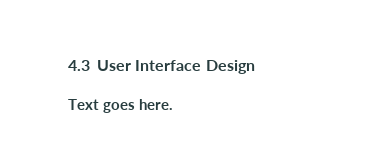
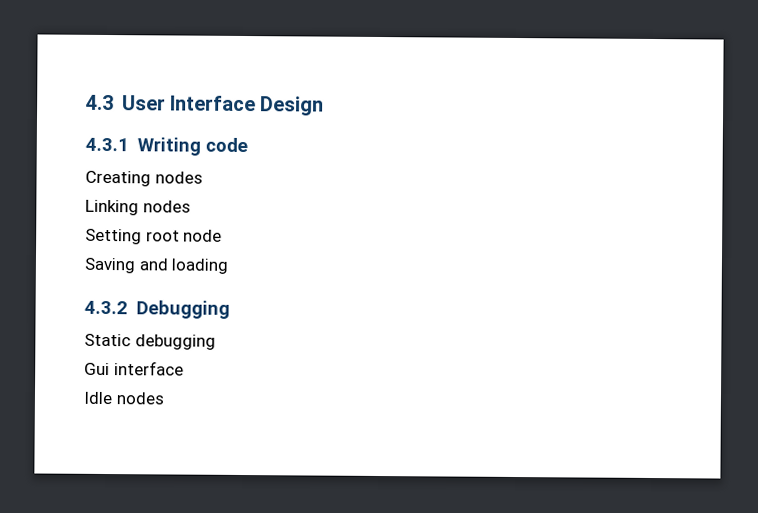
- Text goes here.
+ 4.3.1 Writing code
+ Creating nodes
+ Linking nodes
+ Setting root node
+ Saving and loading
+ 4.3.2 Debugging
+ Static debugging
+ Gui interface
+ Idle nodes

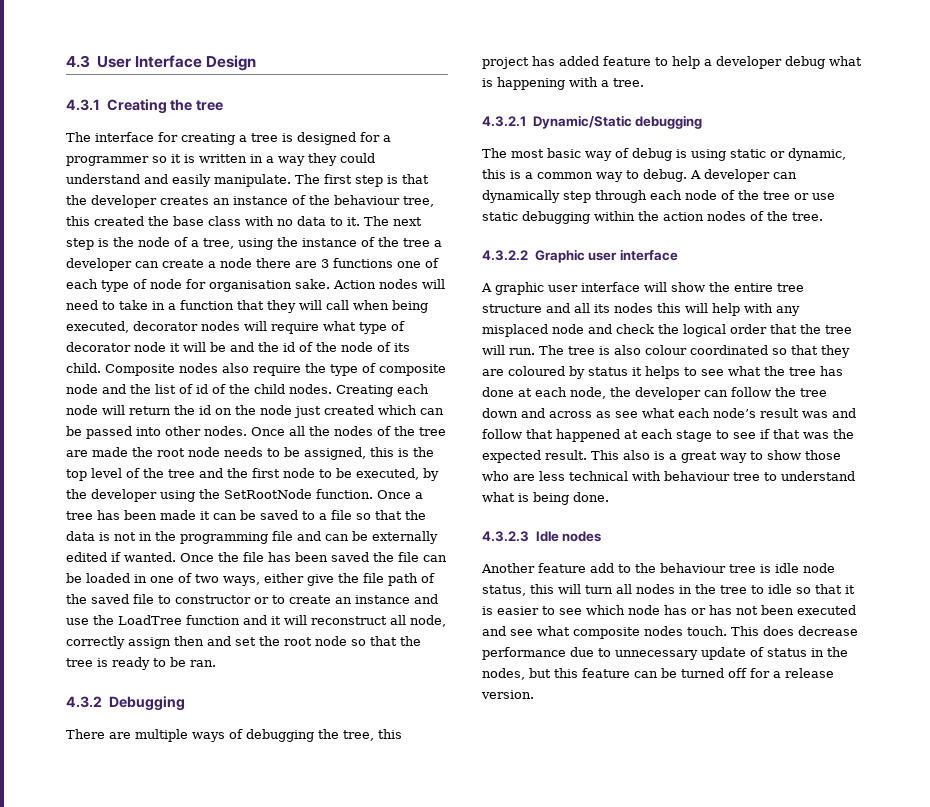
- 4.3.1 Writing code
- Creating nodes
- Linking nodes
- Setting root node
- Saving and loading
+ 4.3.1 Creating the tree
+ The interface for creating a tree is designed for a programmer so it is written in a way they could understand and easily manipulate. The first step is that the developer creates an instance of the behaviour tree, this created the base class with no data to it. The next step is the node of a tree, using the instance of the tree a developer can create a node there are 3 functions one of each type of node for organisation sake. Action nodes will need to take in a function that they will call when being executed, decorator nodes will require what type of decorator node it will be and the id of the node of its child. Composite nodes also require the type of composite node and the list of id of the child nodes. Creating each node will return the id on the node just created which can be passed into other nodes. Once all the nodes of the tree are made the root node needs to be assigned, this is the top level of the tree and the first node to be executed, by the developer using the SetRootNode function. Once a tree has been made it can be saved to a file so that the data is not in the programming file and can be externally edited if wanted. Once the file has been saved the file can be loaded in one of two ways, either give the file path of the saved file to constructor or to create an instance and use the LoadTree function and it will reconstruct all node, correctly assign then and set the root node so that the tree is ready to be ran.
  4.3.2 Debugging
- Static debugging
- Gui interface
- Idle nodes
+ There are multiple ways of debugging the tree, this project has added feature to help a developer debug what is happening with a tree.
+ 4.3.2.1 Dynamic/Static debugging
+ The most basic way of debug is using static or dynamic, this is a common way to debug. A developer can dynamically step through each node of the tree or use static debugging within the action nodes of the tree.
+ 4.3.2.2 Graphic user interface
+ A graphic user interface will show the entire tree structure and all its nodes this will help with any misplaced node and check the logical order that the tree will run. The tree is also colour coordinated so that they are coloured by status it helps to see what the tree has done at each node, the developer can follow the tree down and across as see what each node’s result was and follow that happened at each stage to see if that was the expected result. This also is a great way to show those who are less technical with behaviour tree to understand what is being done.
+ 4.3.2.3 Idle nodes
+ Another feature add to the behaviour tree is idle node status, this will turn all nodes in the tree to idle so that it is easier to see which node has or has not been executed and see what composite nodes touch. This does decrease performance due to unnecessary update of status in the nodes, but this feature can be turned off for a release version.

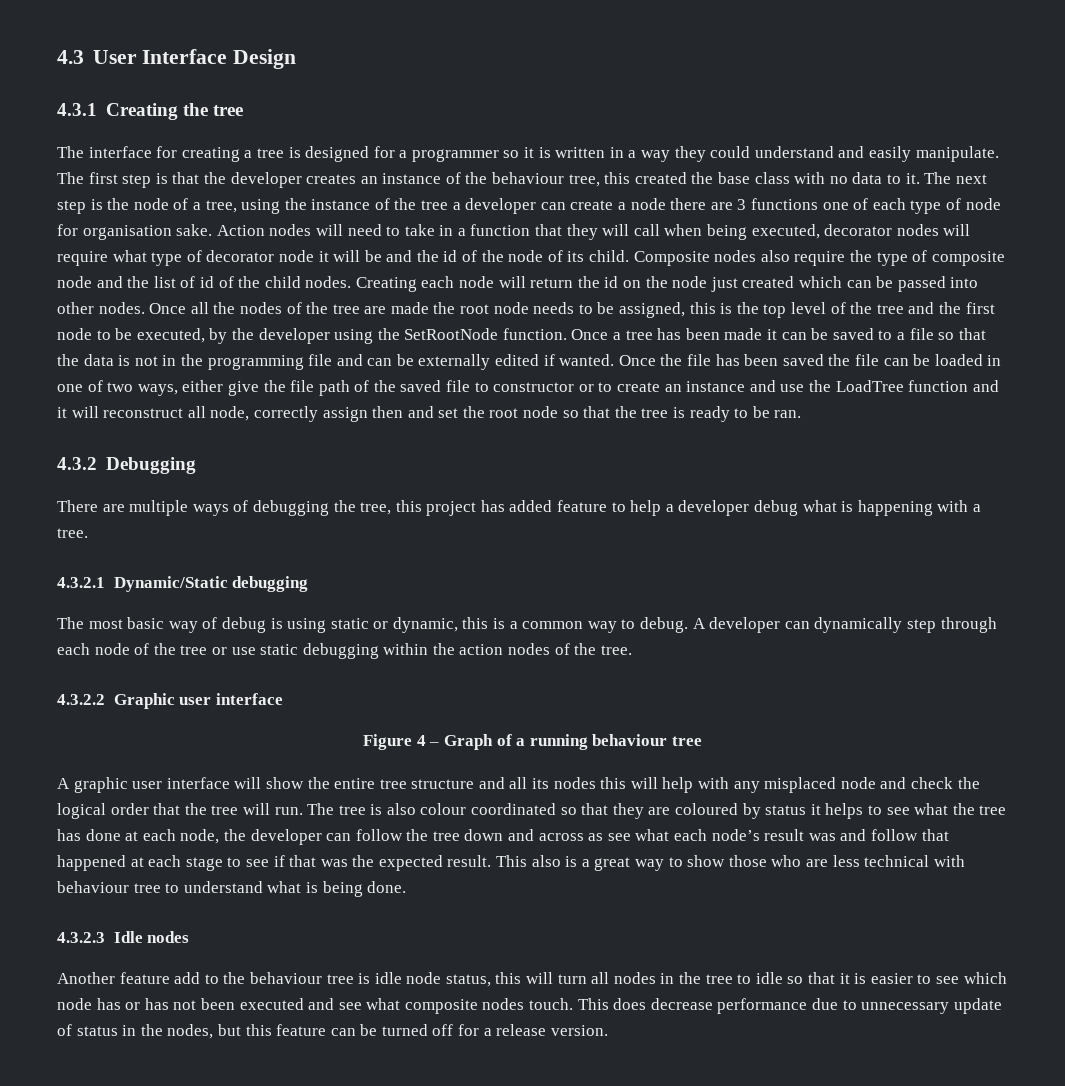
+ Figure 4 – Graph of a running behaviour tree

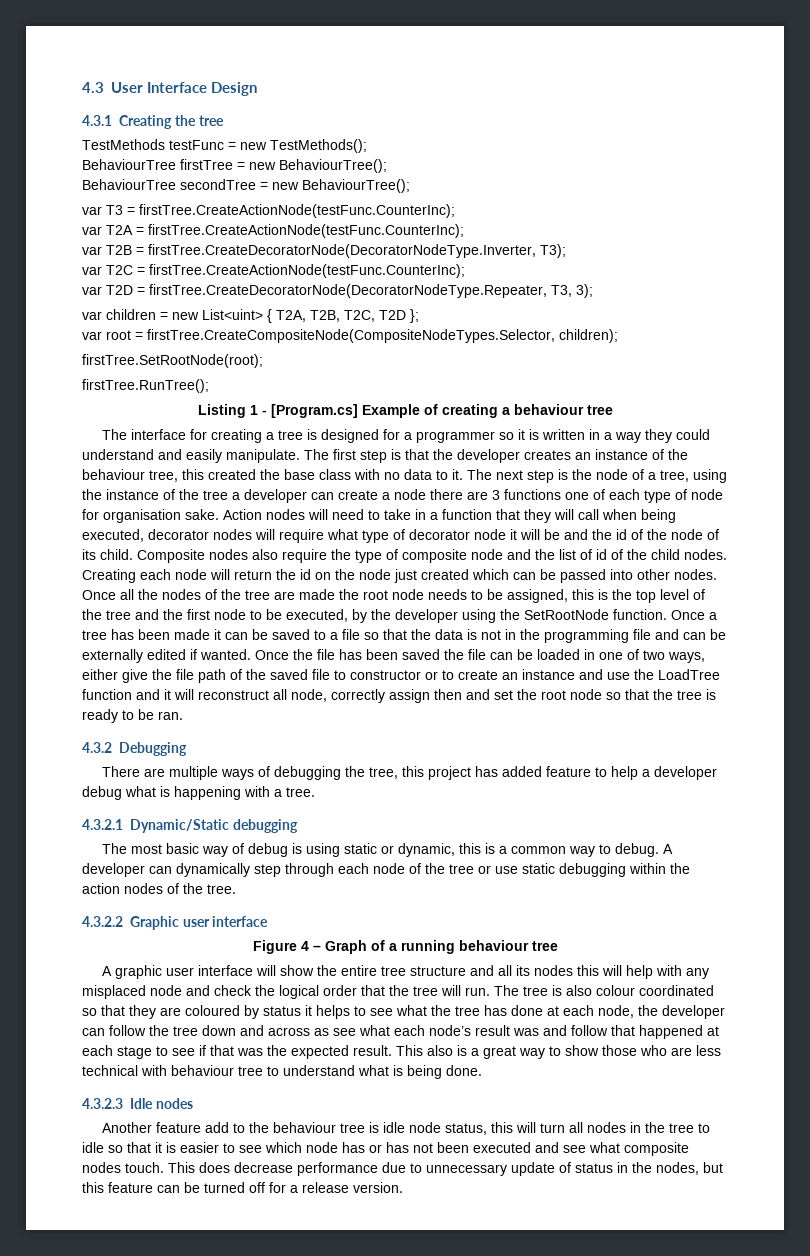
+ TestMethods testFunc = new TestMethods();
+ BehaviourTree firstTree = new BehaviourTree();
+ BehaviourTree secondTree = new BehaviourTree();
+ var T3 = firstTree.CreateActionNode(testFunc.CounterInc);
+ var T2A = firstTree.CreateActionNode(testFunc.CounterInc);
+ var T2B = firstTree.CreateDecoratorNode(DecoratorNodeType.Inverter, T3);
+ var T2C = firstTree.CreateActionNode(testFunc.CounterInc);
+ var T2D = firstTree.CreateDecoratorNode(DecoratorNodeType.Repeater, T3, 3);
+ var children = new List<uint> { T2A, T2B, T2C, T2D };
+ var root = firstTree.CreateCompositeNode(CompositeNodeTypes.Selector, children);
+ firstTree.SetRootNode(root);
+ firstTree.RunTree();
+ Listing 1 - [Program.cs] Example of creating a behaviour tree

